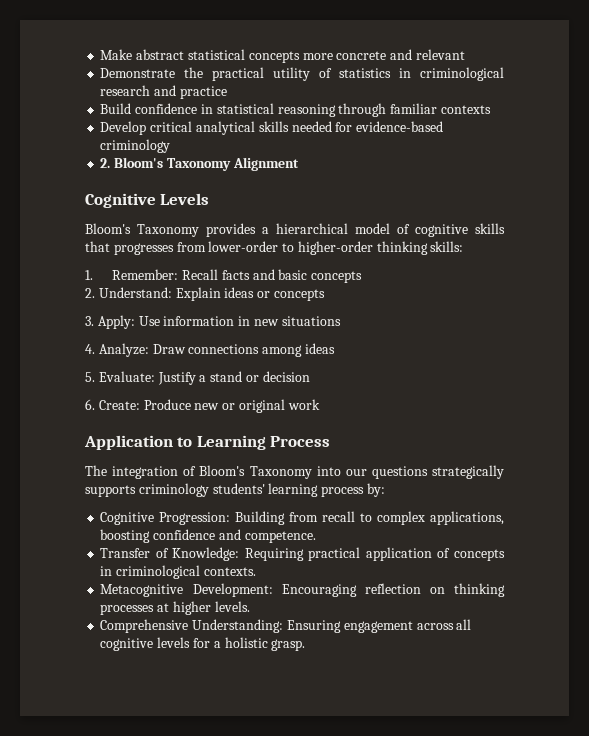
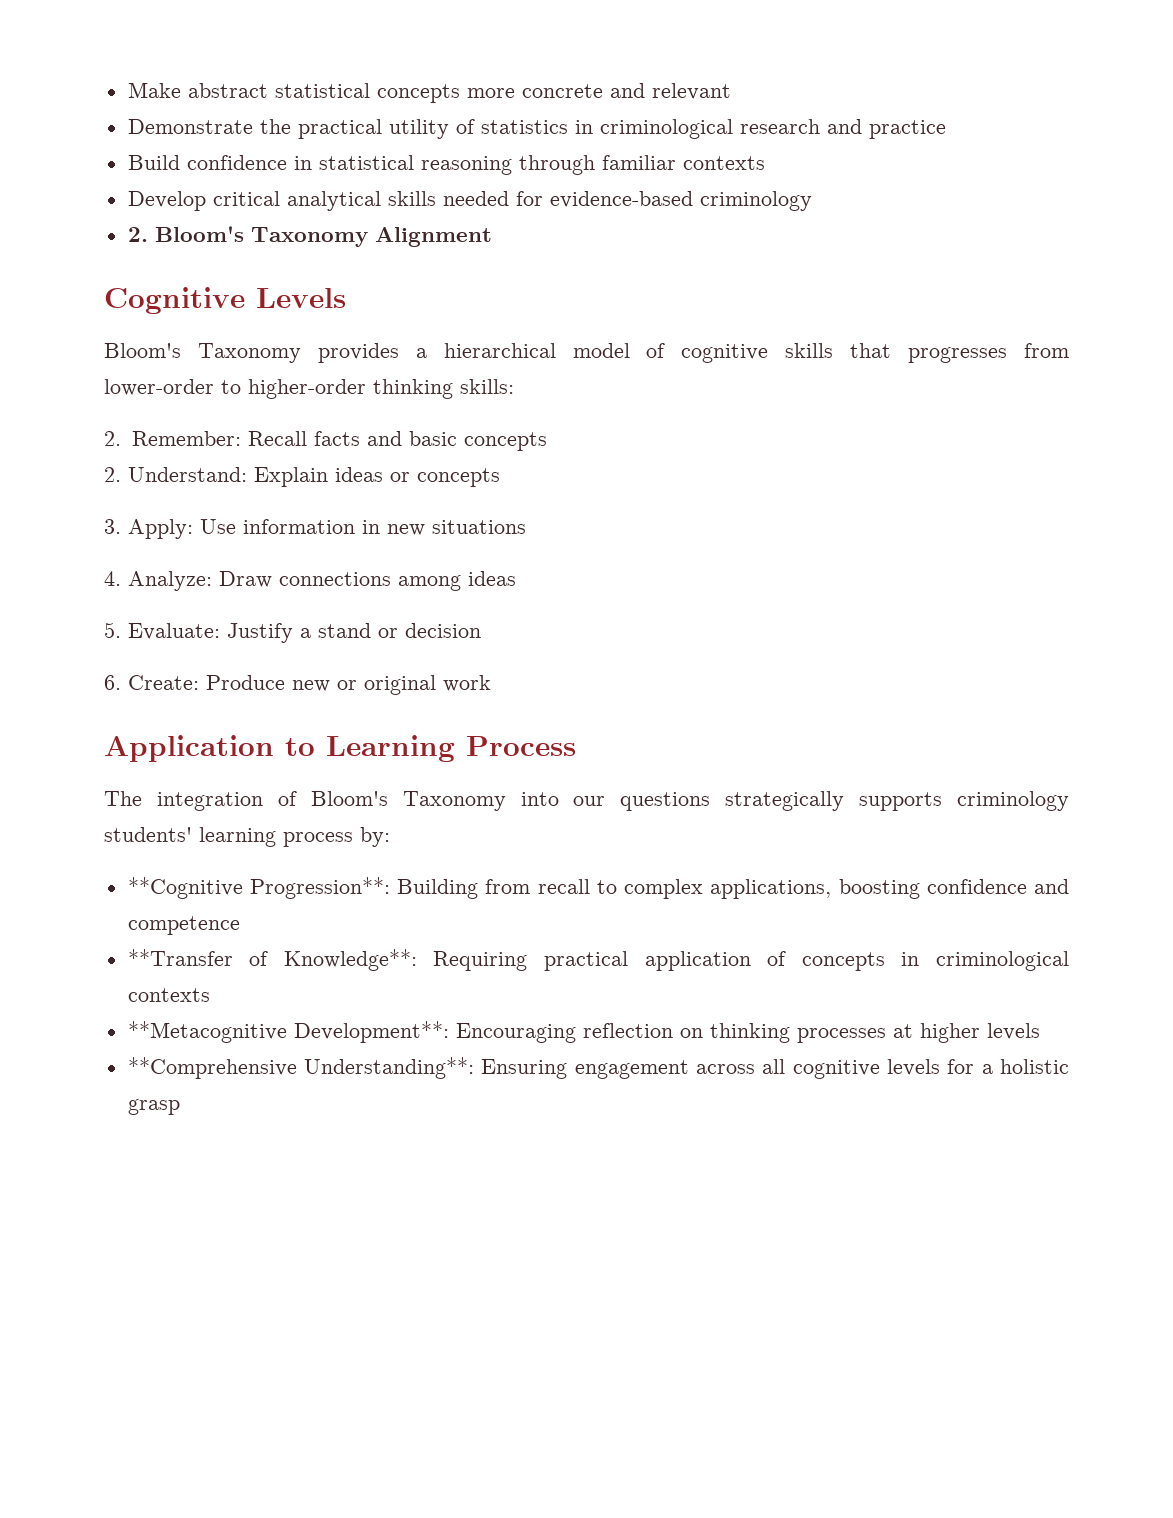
- 1. Remember: Recall facts and basic concepts
+ 2. Remember: Recall facts and basic concepts
- Cognitive Progression: Building from recall to complex applications, boosting confidence and competence.
- Transfer of Knowledge: Requiring practical application of concepts in criminological contexts.
- Metacognitive Development: Encouraging reflection on thinking processes at higher levels.
- Comprehensive Understanding: Ensuring engagement across all cognitive levels for a holistic grasp.
+ **Cognitive Progression**: Building from recall to complex applications, boosting confidence and competence
+ **Transfer of Knowledge**: Requiring practical application of concepts in criminological contexts
+ **Metacognitive Development**: Encouraging reflection on thinking processes at higher levels
+ **Comprehensive Understanding**: Ensuring engagement across all cognitive levels for a holistic grasp

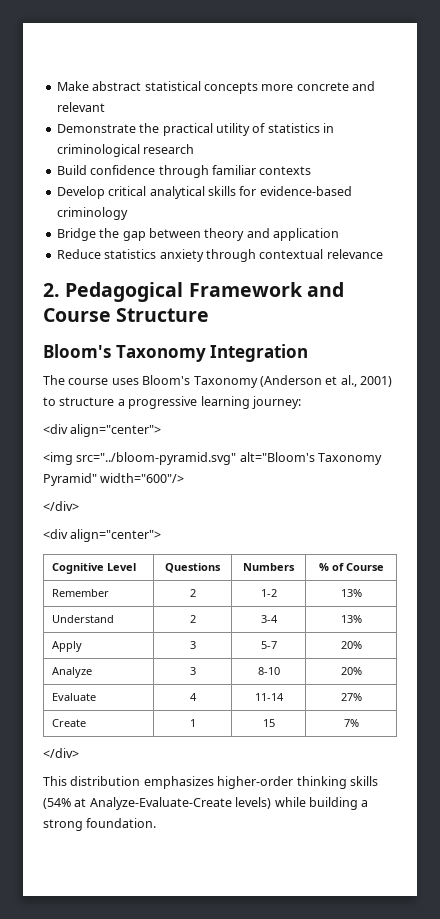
- Demonstrate the practical utility of statistics in criminological research and practice
+ Demonstrate the practical utility of statistics in criminological research
- Build confidence in statistical reasoning through familiar contexts
+ Build confidence through familiar contexts
- Develop critical analytical skills needed for evidence-based criminology
+ Develop critical analytical skills for evidence-based criminology
- 2. Bloom's Taxonomy Alignment
- Cognitive Levels
- Bloom's Taxonomy provides a hierarchical model of cognitive skills that progresses from lower-order to higher-order thinking skills:
- 2. Remember: Recall facts and basic concepts
- 2. Understand: Explain ideas or concepts
- 3. Apply: Use information in new situations
- 4. Analyze: Draw connections among ideas
- 5. Evaluate: Justify a stand or decision
- 6. Create: Produce new or original work
- Application to Learning Process
- The integration of Bloom's Taxonomy into our questions strategically supports criminology students' learning process by:
- **Cognitive Progression**: Building from recall to complex applications, boosting confidence and competence
- **Transfer of Knowledge**: Requiring practical application of concepts in criminological contexts
- **Metacognitive Development**: Encouraging reflection on thinking processes at higher levels
- **Comprehensive Understanding**: Ensuring engagement across all cognitive levels for a holistic grasp
+ Bridge the gap between theory and application
+ Reduce statistics anxiety through contextual relevance
+ 2. Pedagogical Framework and Course Structure
+ Bloom's Taxonomy Integration
+ The course uses Bloom's Taxonomy (Anderson et al., 2001) to structure a progressive learning journey:
+ <div align="center">
+ <img src="../bloom-pyramid.svg" alt="Bloom's Taxonomy Pyramid" width="600"/>
+ </div>
+ <div align="center">
+ Cognitive Level | Questions | Numbers | % of Course
+ Remember | 2 | 1-2 | 13%
+ Understand | 2 | 3-4 | 13%
+ Apply | 3 | 5-7 | 20%
+ Analyze | 3 | 8-10 | 20%
+ Evaluate | 4 | 11-14 | 27%
+ Create | 1 | 15 | 7%
+ </div>
+ This distribution emphasizes higher-order thinking skills (54% at Analyze-Evaluate-Create levels) while building a strong foundation.

